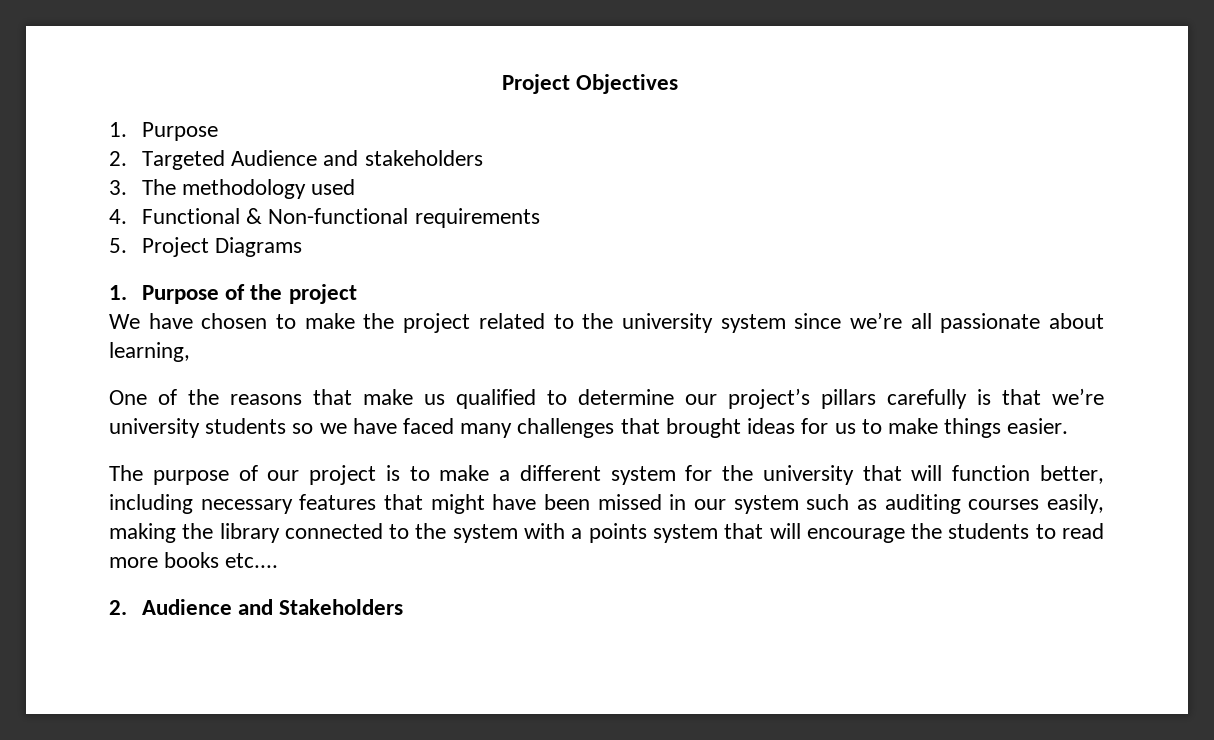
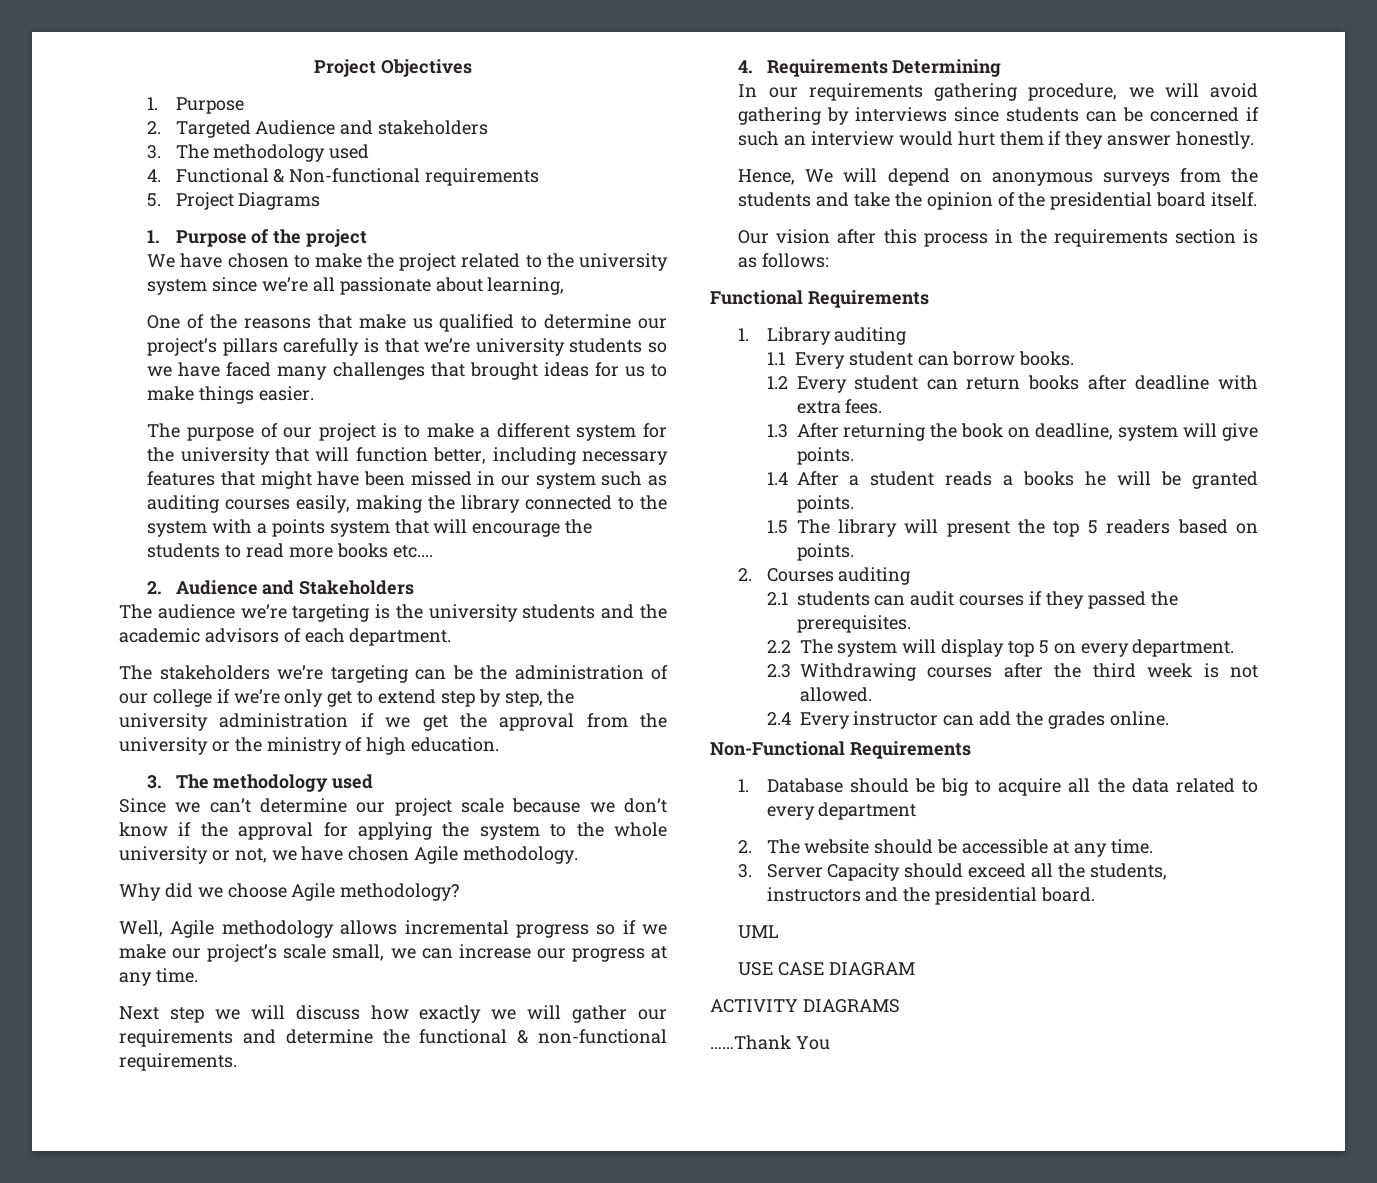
+ The audience we’re targeting is the university students and the academic advisors of each department.
+ The stakeholders we’re targeting can be the administration of our college if we’re only get to extend step by step, the university administration if we get the approval from the university or the ministry of high education.
+ 3. The methodology used
+ Since we can’t determine our project scale because we don’t know if the approval for applying the system to the whole university or not, we have chosen Agile methodology.
+ Why did we choose Agile methodology?
+ Well, Agile methodology allows incremental progress so if we make our project’s scale small, we can increase our progress at any time.
+ Next step we will discuss how exactly we will gather our requirements and determine the functional & non-functional requirements.
+ 4. Requirements Determining
+ In our requirements gathering procedure, we will avoid gathering by interviews since students can be concerned if such an interview would hurt them if they answer honestly.
+ Hence, We will depend on anonymous surveys from the students and take the opinion of the presidential board itself.
+ Our vision after this process in the requirements section is as follows:
+ Functional Requirements
+ 1. Library auditing
+ 1.1 Every student can borrow books.
+ 1.2 Every student can return books after deadline with extra fees.
+ 1.3 After returning the book on deadline, system will give points.
+ 1.4 After a student reads a books he will be granted points.
+ 1.5 The library will present the top 5 readers based on points.
+ 2. Courses auditing
+ 2.1 students can audit courses if they passed the prerequisites.
+ 2.2 The system will display top 5 on every department.
+ 2.3 Withdrawing courses after the third week is not allowed.
+ 2.4 Every instructor can add the grades online.
+ Non-Functional Requirements
+ 1. Database should be big to acquire all the data related to every department
+ 2. The website should be accessible at any time.
+ 3. Server Capacity should exceed all the students, instructors and the presidential board.
+ UML
+ USE CASE DIAGRAM
+ ACTIVITY DIAGRAMS
+ ……Thank You

